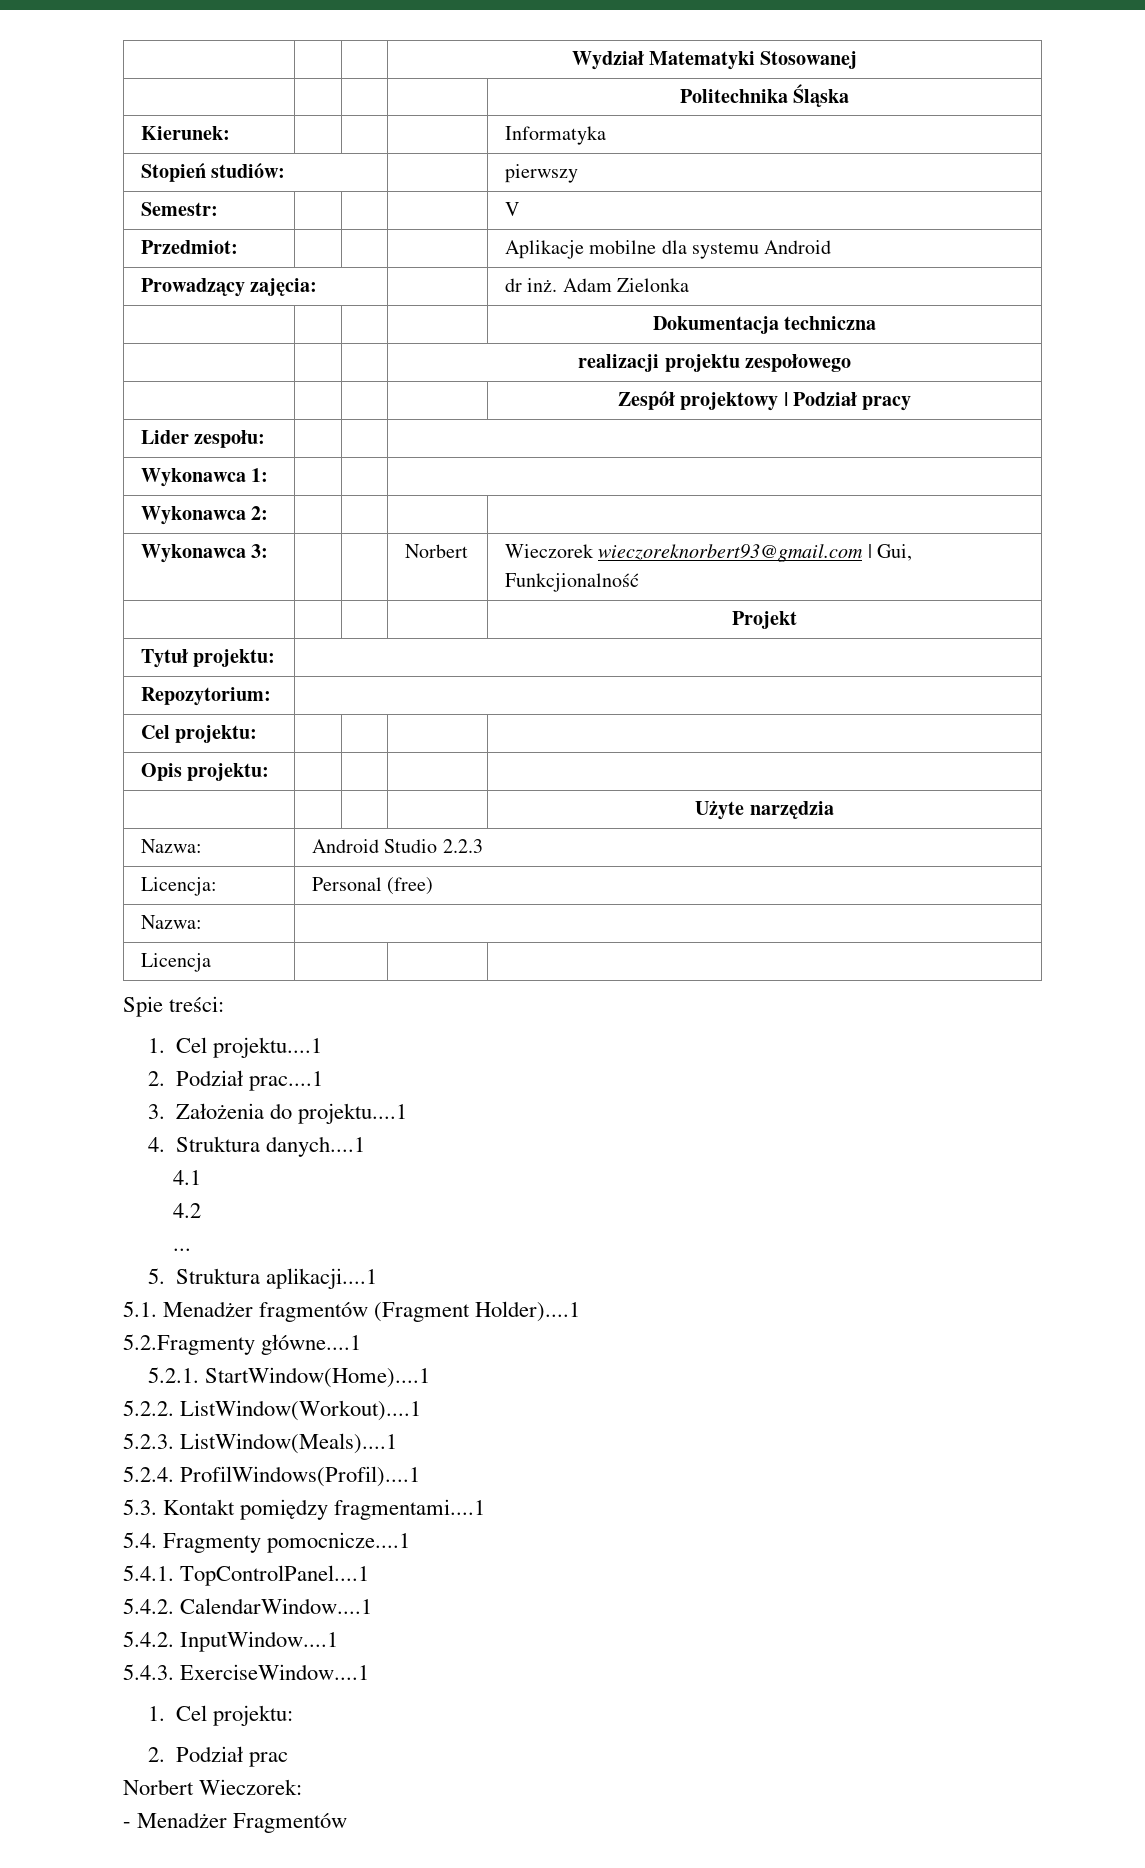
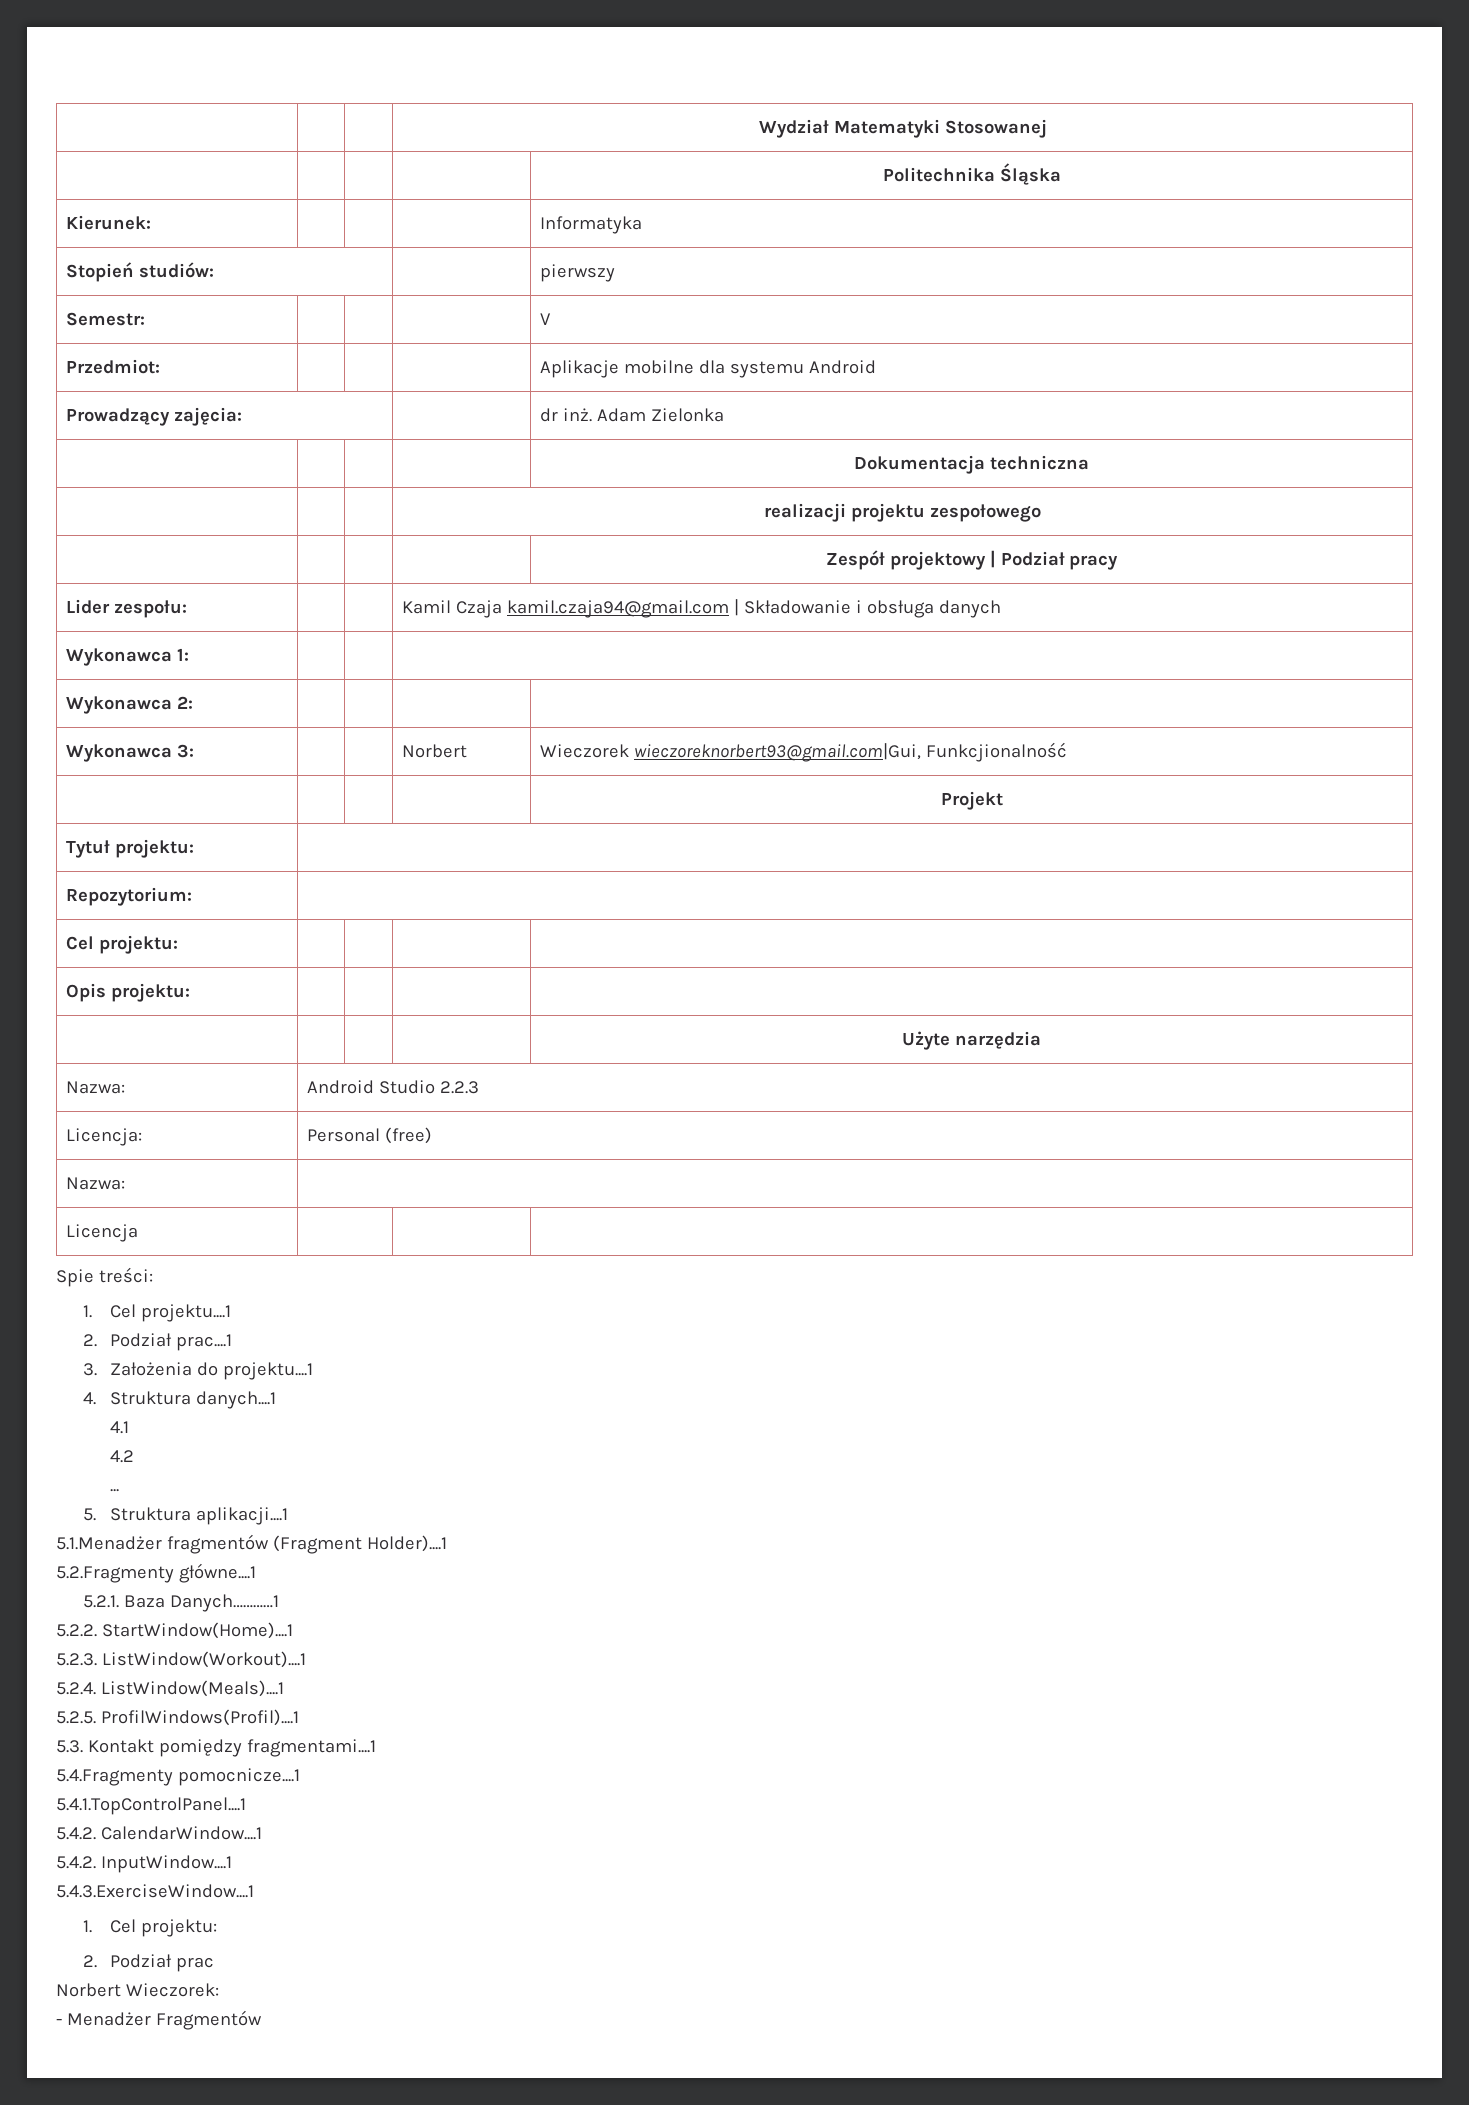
- Lider zespołu: | | |
+ Lider zespołu: | | | Kamil Czaja kamil.czaja94@gmail.com | Składowanie i obsługa danych
- Wykonawca 3: | | | Norbert | Wieczorek wieczoreknorbert93@gmail.com | Gui, Funkcjionalność
+ Wykonawca 3: | | | Norbert | Wieczorek wieczoreknorbert93@gmail.com|Gui, Funkcjionalność
- 5.1. Menadżer fragmentów (Fragment Holder)....1
+ 5.1.Menadżer fragmentów (Fragment Holder)....1
- 5.2.1. StartWindow(Home)....1
+ 5.2.1. Baza Danych…………1
+ 5.2.2. StartWindow(Home)....1
- 5.2.2. ListWindow(Workout)....1
+ 5.2.3. ListWindow(Workout)....1
- 5.2.3. ListWindow(Meals)....1
+ 5.2.4. ListWindow(Meals)....1
- 5.2.4. ProfilWindows(Profil)....1
+ 5.2.5. ProfilWindows(Profil)....1
- 5.4. Fragmenty pomocnicze....1
+ 5.4.Fragmenty pomocnicze....1
- 5.4.1. TopControlPanel....1
+ 5.4.1.TopControlPanel....1
- 5.4.3. ExerciseWindow....1
+ 5.4.3.ExerciseWindow....1

